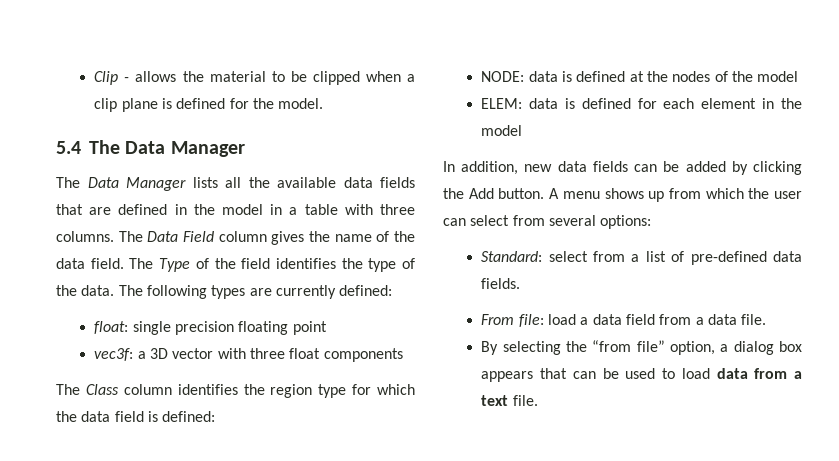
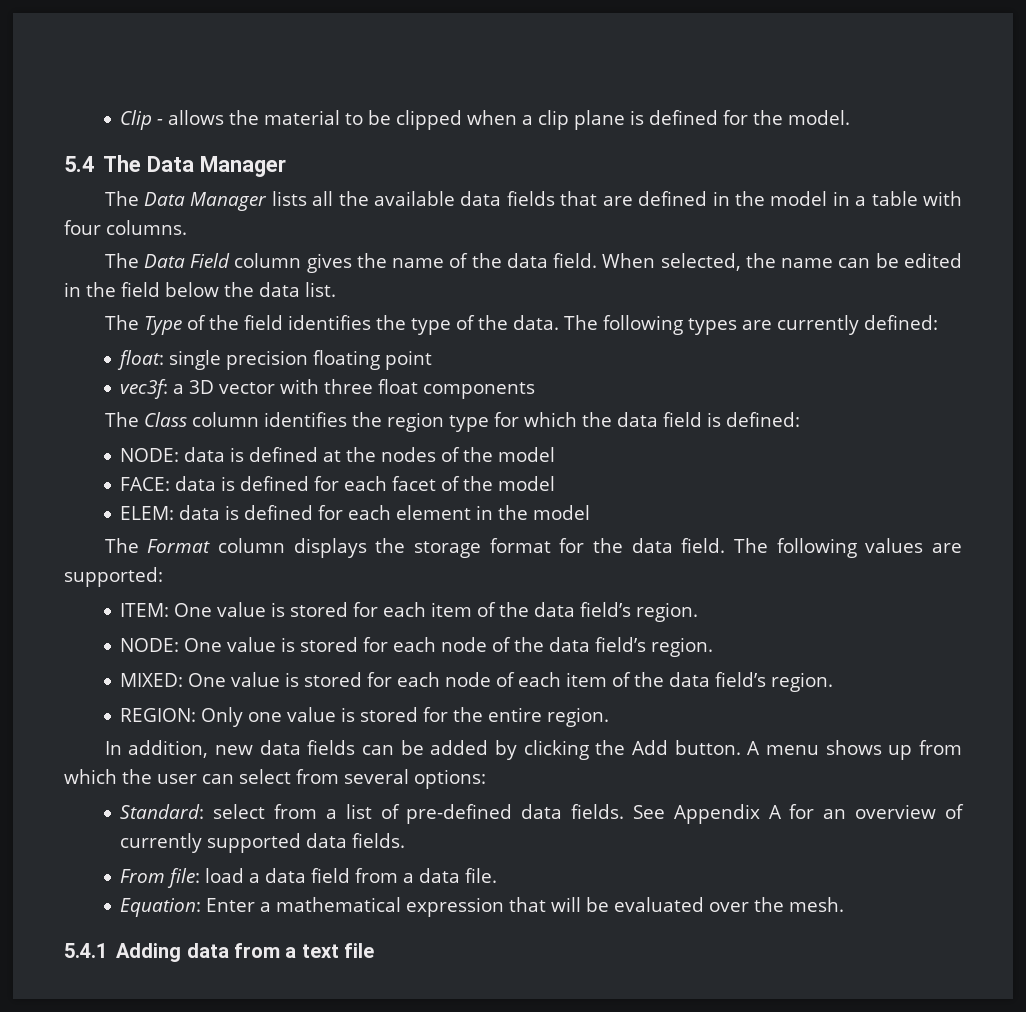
- The Data Manager lists all the available data fields that are defined in the model in a table with three columns. The Data Field column gives the name of the data field. The Type of the field identifies the type of the data.
+ The Data Manager lists all the available data fields that are defined in the model in a table with four columns.
+ The Data Field column gives the name of the data field. When selected, the name can be edited in the field below the data list.
+ The Type of the field identifies the type of the data.
+ FACE: data is defined for each facet of the model
+ The Format column displays the storage format for the data field. The following values are supported:
+ ITEM: One value is stored for each item of the data field’s region.
+ NODE: One value is stored for each node of the data field’s region.
+ MIXED: One value is stored for each node of each item of the data field’s region.
+ REGION: Only one value is stored for the entire region.
+ See Appendix A for an overview of currently supported data fields.
- By selecting the “from file” option, a dialog box appears that can be used to load data from a text file.
+ Equation: Enter a mathematical expression that will be evaluated over the mesh.
+ 5.4.1 Adding data from a text file

